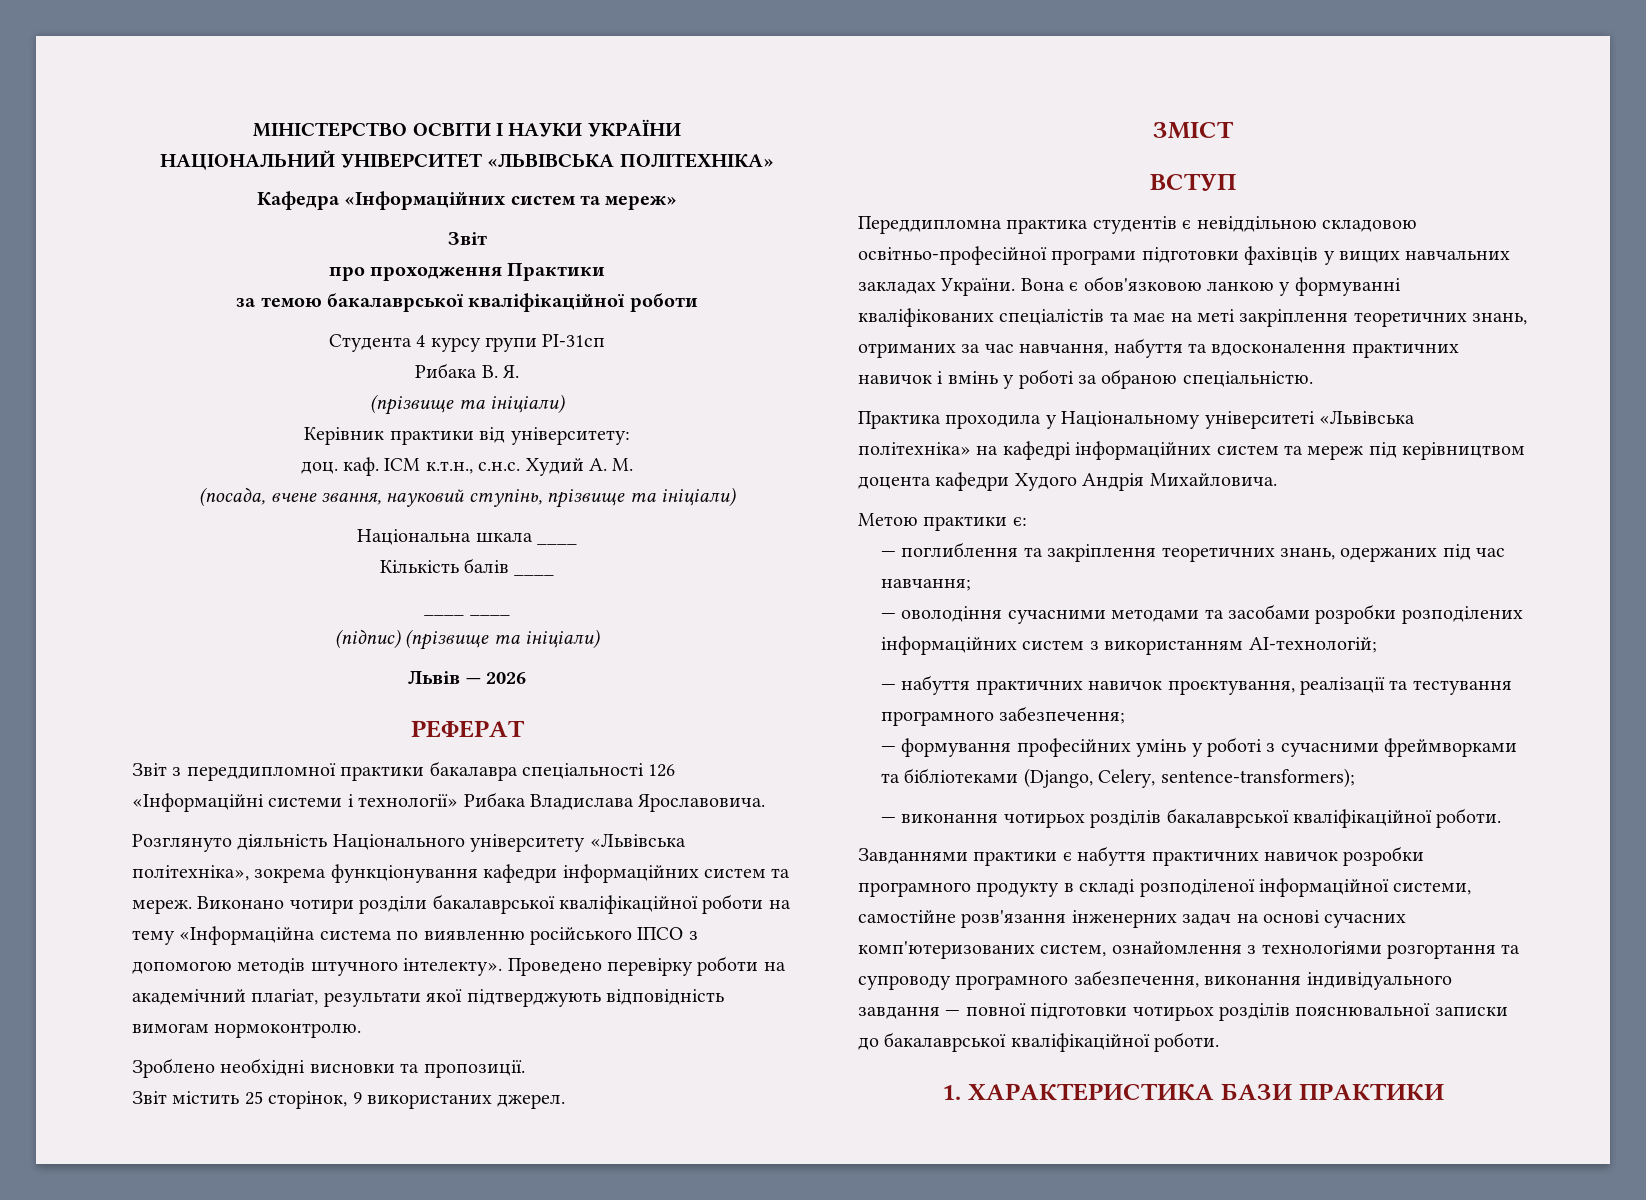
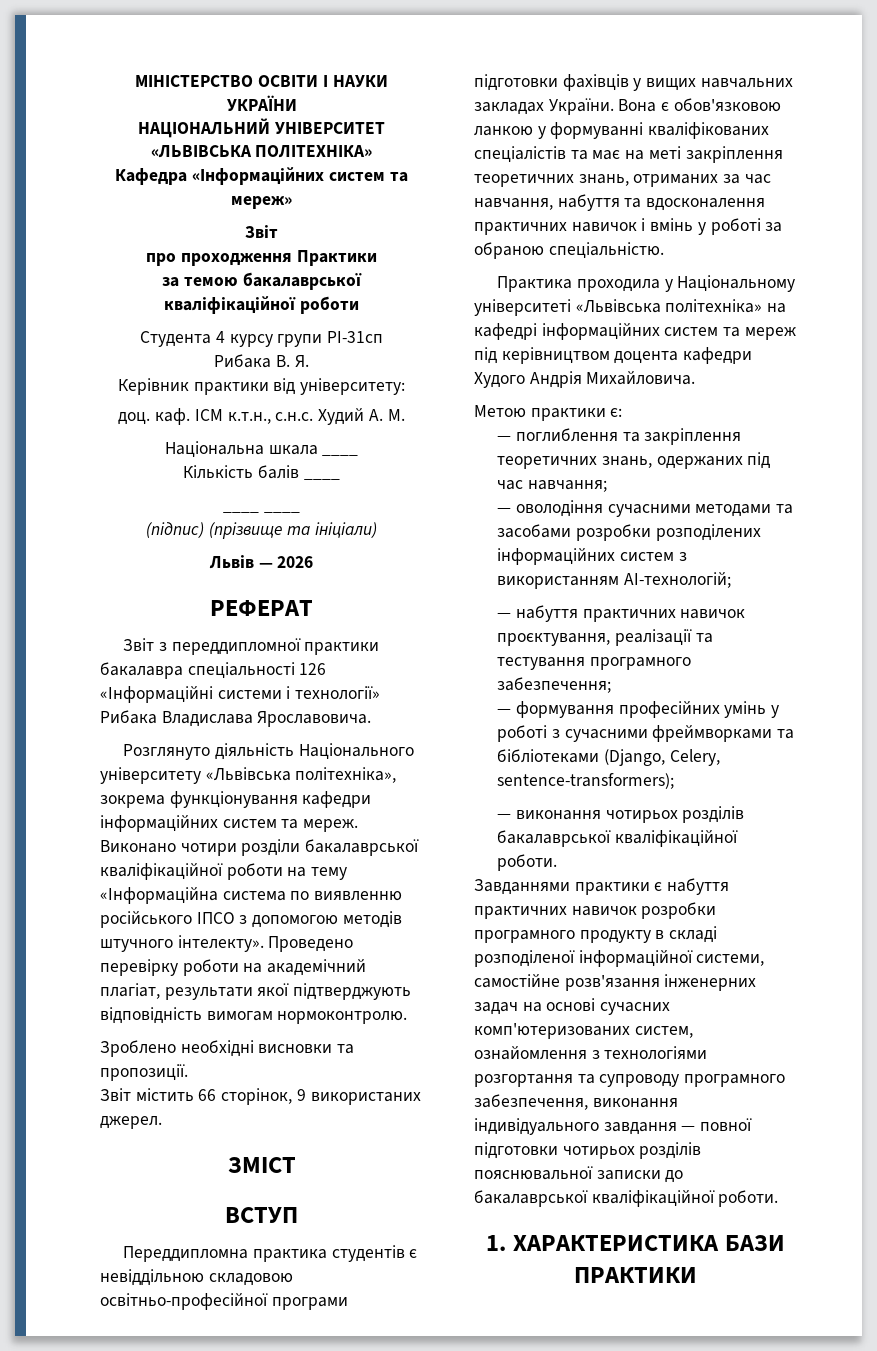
  Рибака В. Я.
- (прізвище та ініціали)
- (посада, вчене звання, науковий ступінь, прізвище та ініціали)
- Звіт містить 25 сторінок, 9 використаних джерел.
+ Звіт містить 66 сторінок, 9 використаних джерел.

